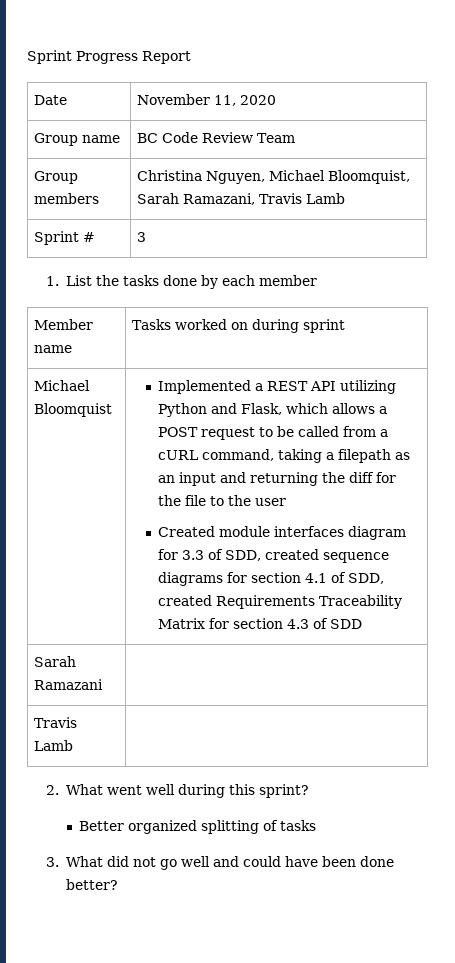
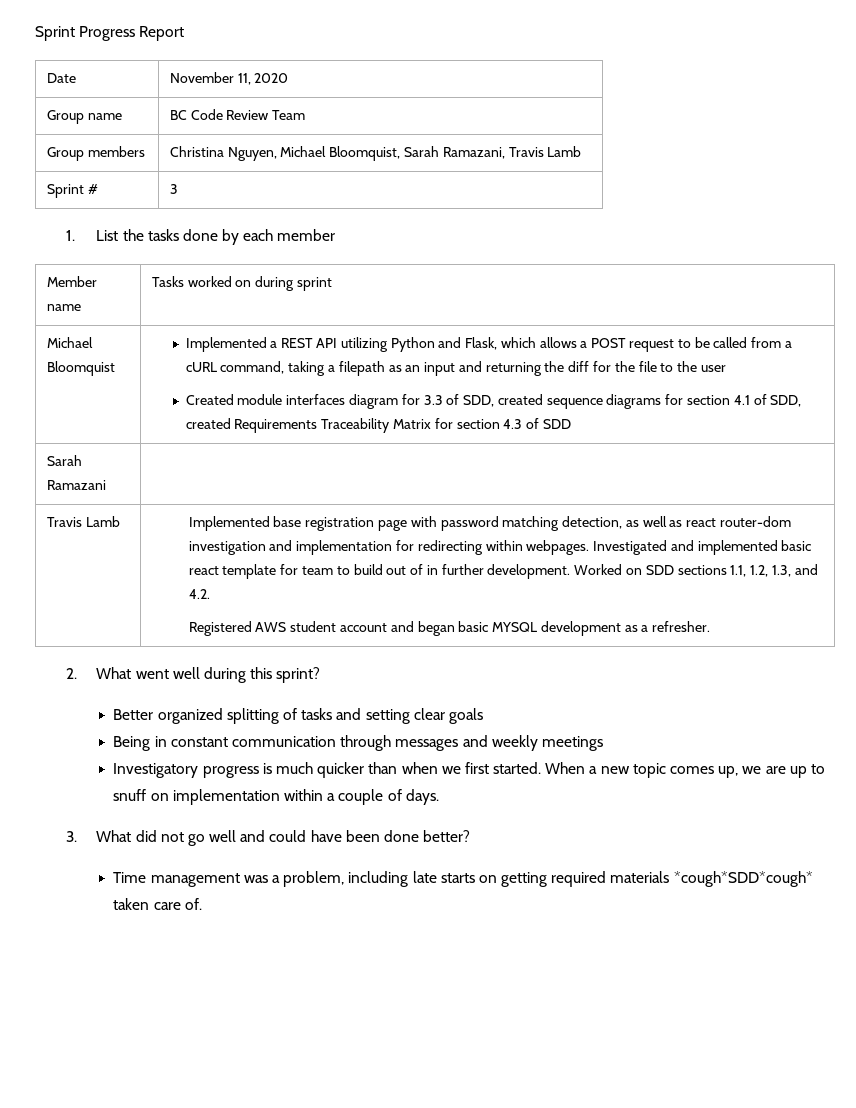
+ Implemented base registration page with password matching detection, as well as react router-dom investigation and implementation for redirecting within webpages. Investigated and implemented basic react template for team to build out of in further development. Worked on SDD sections 1.1, 1.2, 1.3, and 4.2.
+ Registered AWS student account and began basic MYSQL development as a refresher.
- Better organized splitting of tasks
+ Better organized splitting of tasks and setting clear goals
+ Being in constant communication through messages and weekly meetings
+ Investigatory progress is much quicker than when we first started. When a new topic comes up, we are up to snuff on implementation within a couple of days.
+ Time management was a problem, including late starts on getting required materials *cough*SDD*cough* taken care of.

